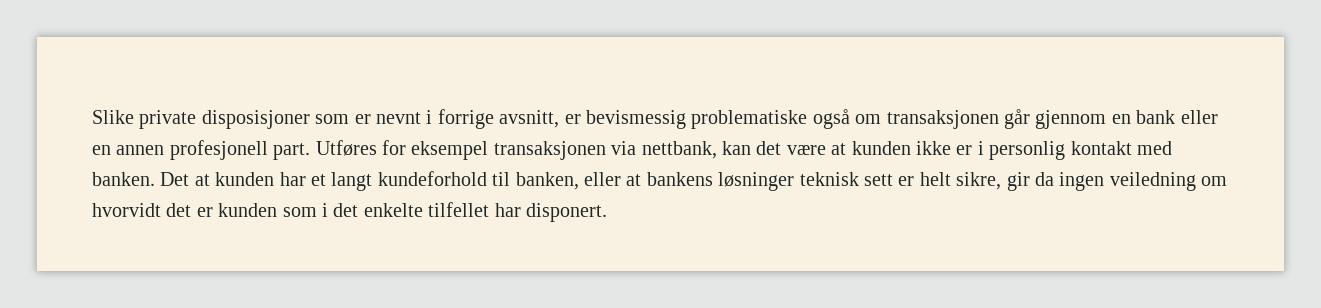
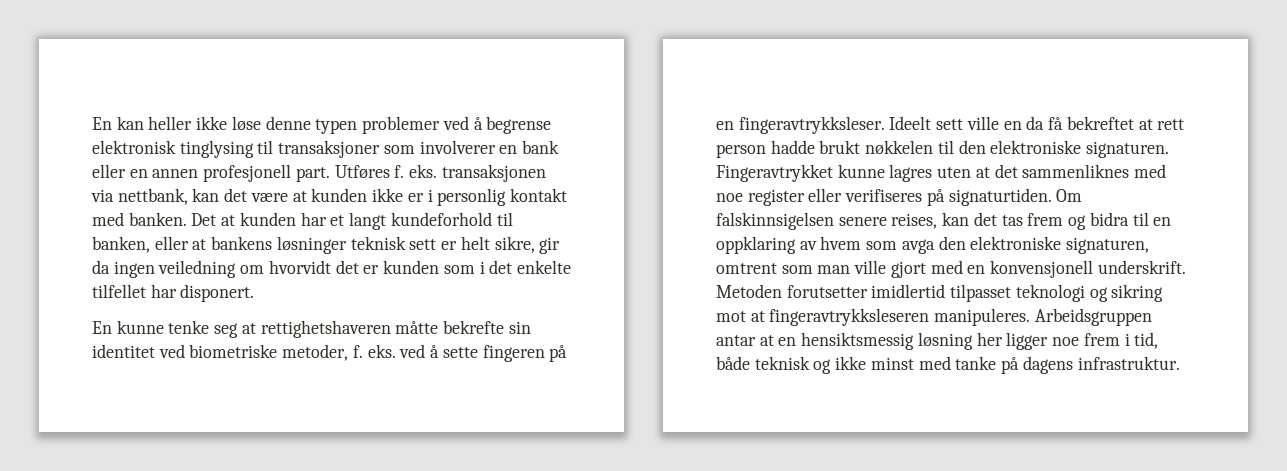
- Slike private disposisjoner som er nevnt i forrige avsnitt, er bevismessig problematiske også om transaksjonen går gjennom en bank eller en annen profesjonell part.
+ En kan heller ikke løse denne typen problemer ved å begrense elektronisk tinglysing til transaksjoner som involverer en bank eller en annen profesjonell part.
- Utføres for eksempel transaksjonen via nettbank, kan det være at kunden ikke er i personlig kontakt med banken.
+ Utføres f. eks. transaksjonen via nettbank, kan det være at kunden ikke er i personlig kontakt med banken.
+ En kunne tenke seg at rettighetshaveren måtte bekrefte sin identitet ved biometriske metoder, f. eks. ved å sette fingeren på en fingeravtrykksleser. Ideelt sett ville en da få bekreftet at rett person hadde brukt nøkkelen til den elektroniske signaturen. Fingeravtrykket kunne lagres uten at det sammenliknes med noe register eller verifiseres på signaturtiden. Om falskinnsigelsen senere reises, kan det tas frem og bidra til en oppklaring av hvem som avga den elektroniske signaturen, omtrent som man ville gjort med en konvensjonell underskrift. Metoden forutsetter imidlertid tilpasset teknologi og sikring mot at fingeravtrykksleseren manipuleres. Arbeidsgruppen antar at en hensiktsmessig løsning her ligger noe frem i tid, både teknisk og ikke minst med tanke på dagens infrastruktur.

